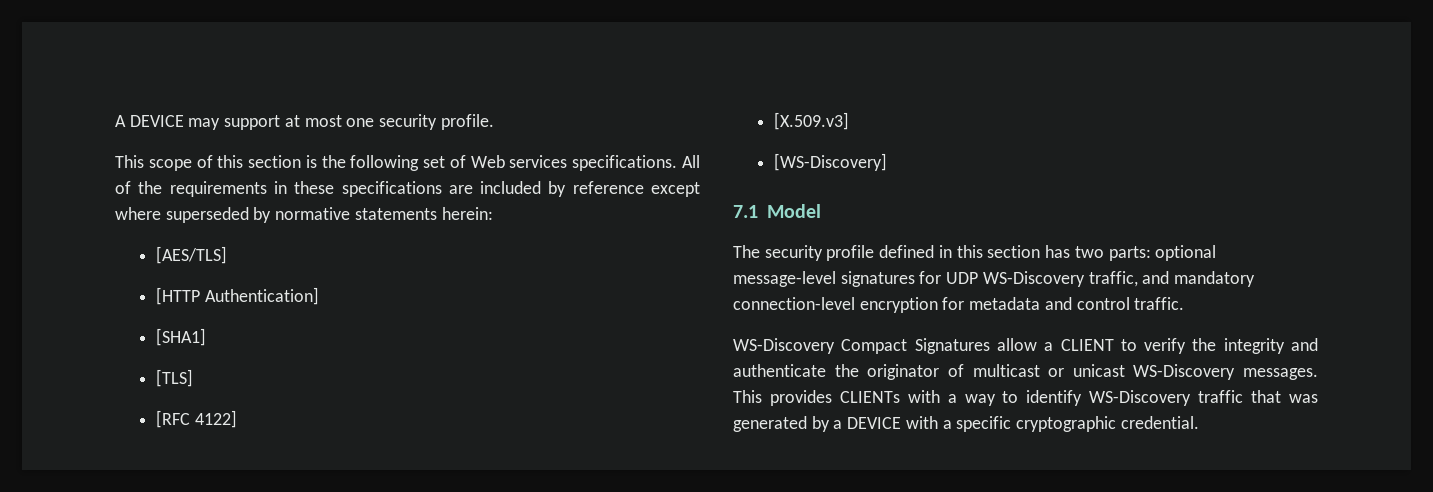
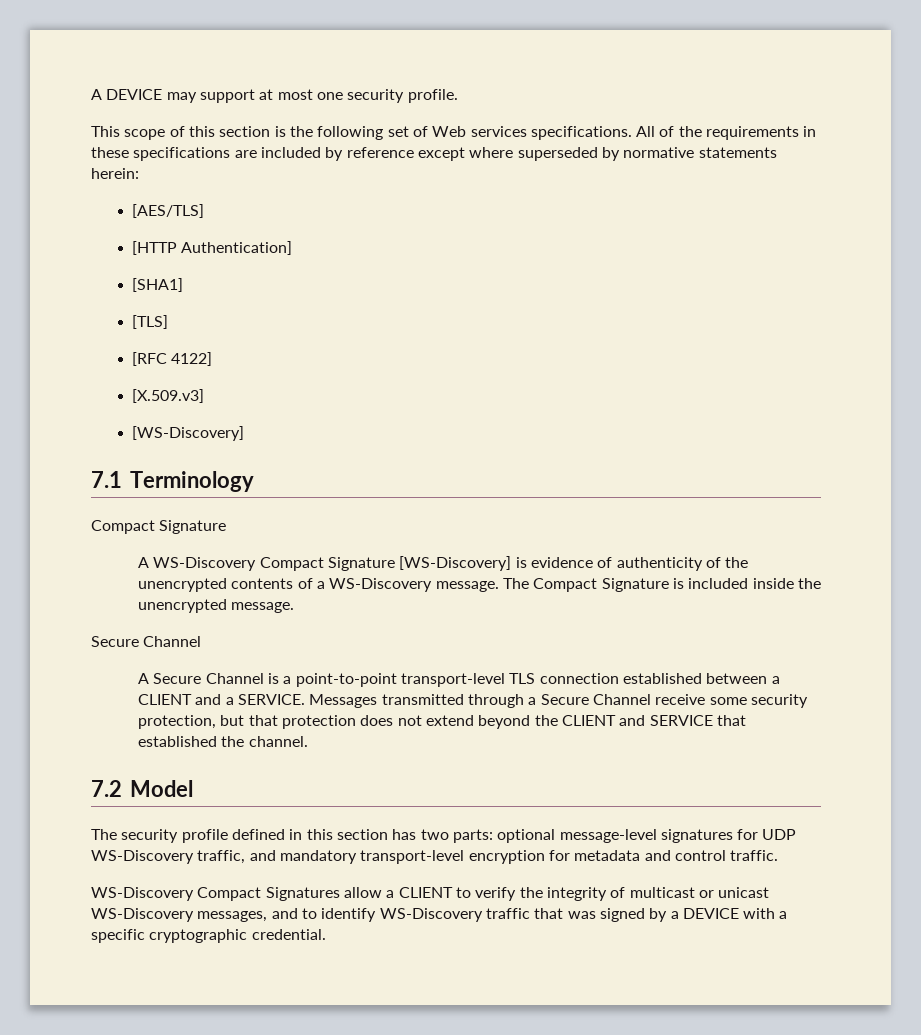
- 7.1 Model
+ 7.1 Terminology
+ Compact Signature
+ A WS-Discovery Compact Signature [WS-Discovery] is evidence of authenticity of the unencrypted contents of a WS-Discovery message. The Compact Signature is included inside the unencrypted message.
+ Secure Channel
+ A Secure Channel is a point-to-point transport-level TLS connection established between a CLIENT and a SERVICE. Messages transmitted through a Secure Channel receive some security protection, but that protection does not extend beyond the CLIENT and SERVICE that established the channel.
+ 7.2 Model
- The security profile defined in this section has two parts: optional message-level signatures for UDP WS-Discovery traffic, and mandatory connection-level encryption for metadata and control traffic.
+ The security profile defined in this section has two parts: optional message-level signatures for UDP WS-Discovery traffic, and mandatory transport-level encryption for metadata and control traffic.
- WS-Discovery Compact Signatures allow a CLIENT to verify the integrity and authenticate the originator of multicast or unicast WS-Discovery messages. This provides CLIENTs with a way to identify WS-Discovery traffic that was generated by a DEVICE with a specific cryptographic credential.
+ WS-Discovery Compact Signatures allow a CLIENT to verify the integrity of multicast or unicast WS-Discovery messages, and to identify WS-Discovery traffic that was signed by a DEVICE with a specific cryptographic credential.

